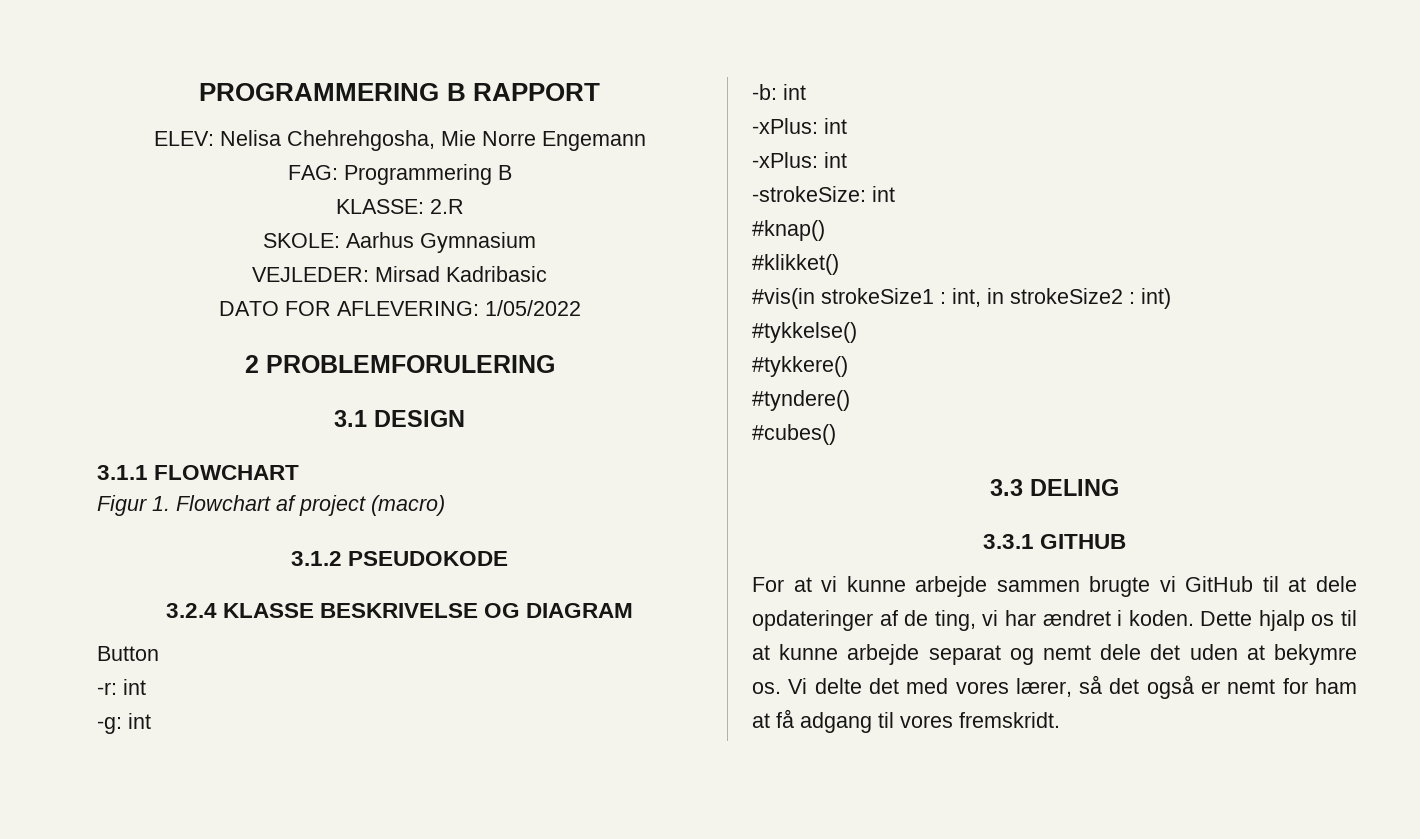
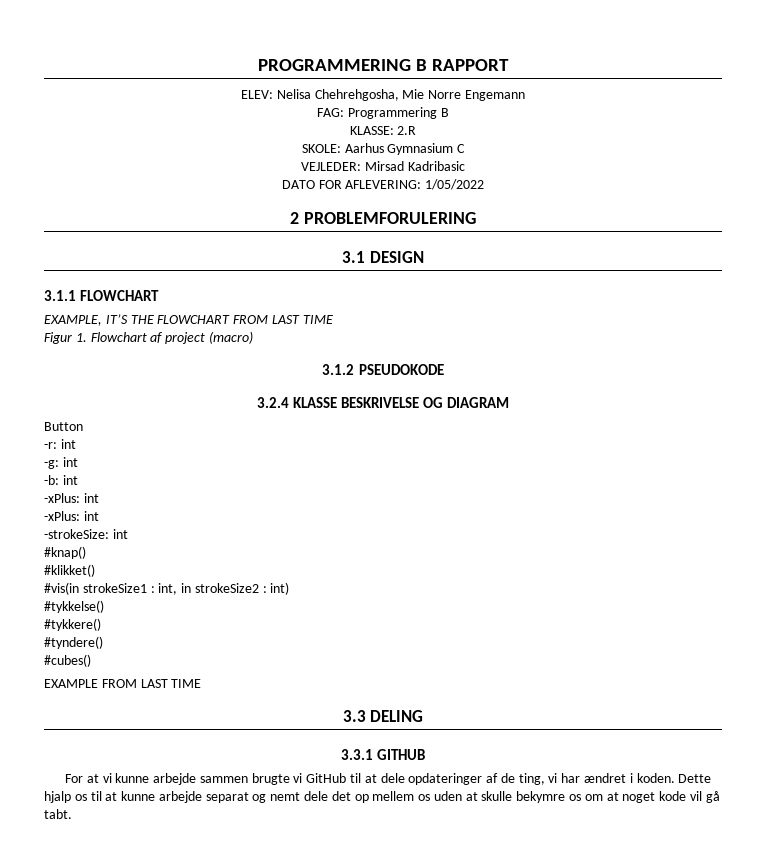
- SKOLE: Aarhus Gymnasium
+ SKOLE: Aarhus Gymnasium C
+ EXAMPLE, IT’S THE FLOWCHART FROM LAST TIME
+ EXAMPLE FROM LAST TIME
- Dette hjalp os til at kunne arbejde separat og nemt dele det uden at bekymre os. Vi delte det med vores lærer, så det også er nemt for ham at få adgang til vores fremskridt.
+ Dette hjalp os til at kunne arbejde separat og nemt dele det op mellem os uden at skulle bekymre os om at noget kode vil gå tabt.

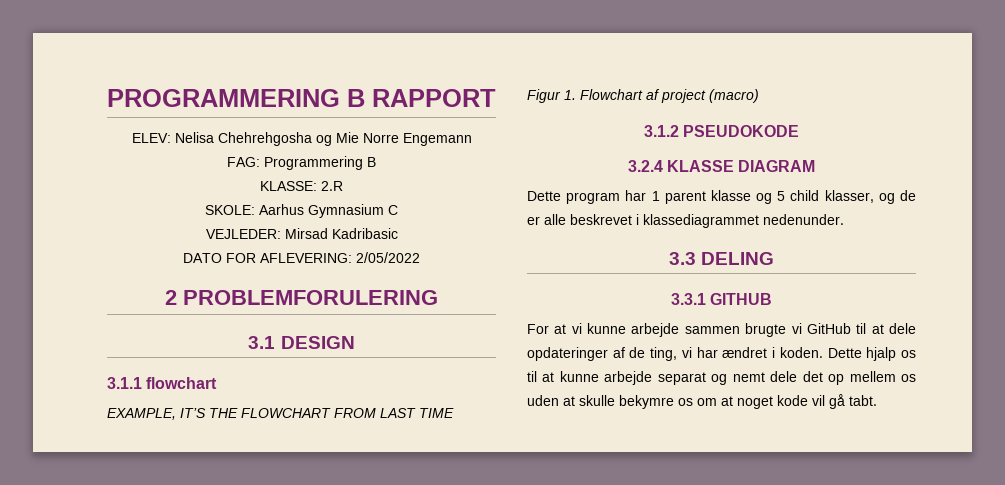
- ELEV: Nelisa Chehrehgosha, Mie Norre Engemann
+ ELEV: Nelisa Chehrehgosha og Mie Norre Engemann
- DATO FOR AFLEVERING: 1/05/2022
+ DATO FOR AFLEVERING: 2/05/2022
- 3.1.1 FLOWCHART
+ 3.1.1 flowchart
- 3.2.4 KLASSE BESKRIVELSE OG DIAGRAM
+ 3.2.4 KLASSE DIAGRAM
- Button
- -r: int
- -g: int
- -b: int
- -xPlus: int
- -xPlus: int
- -strokeSize: int
- #knap()
- #klikket()
- #vis(in strokeSize1 : int, in strokeSize2 : int)
- #tykkelse()
- #tykkere()
- #tyndere()
- #cubes()
- EXAMPLE FROM LAST TIME
+ Dette program har 1 parent klasse og 5 child klasser, og de er alle beskrevet i klassediagrammet nedenunder.

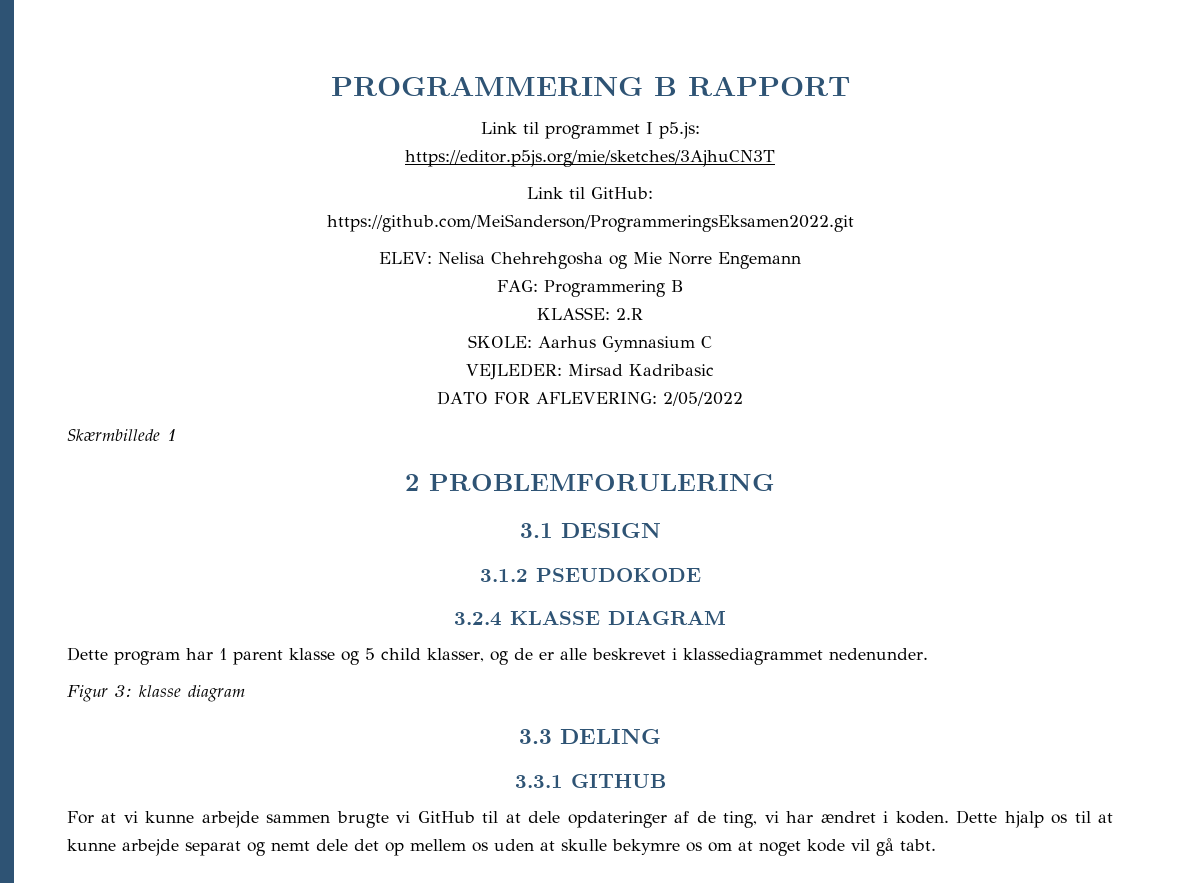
+ Link til programmet I p5.js:
+ https://editor.p5js.org/mie/sketches/3AjhuCN3T
+ Link til GitHub:
+ https://github.com/MeiSanderson/ProgrammeringsEksamen2022.git
+ Skærmbillede 1
- 3.1.1 flowchart
- EXAMPLE, IT’S THE FLOWCHART FROM LAST TIME
- Figur 1. Flowchart af project (macro)
+ Figur 3: klasse diagram

